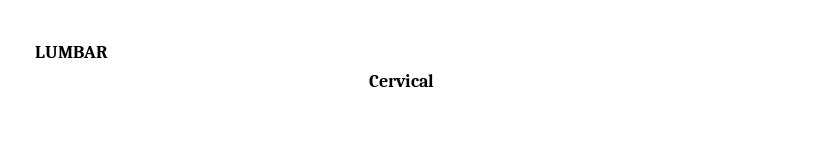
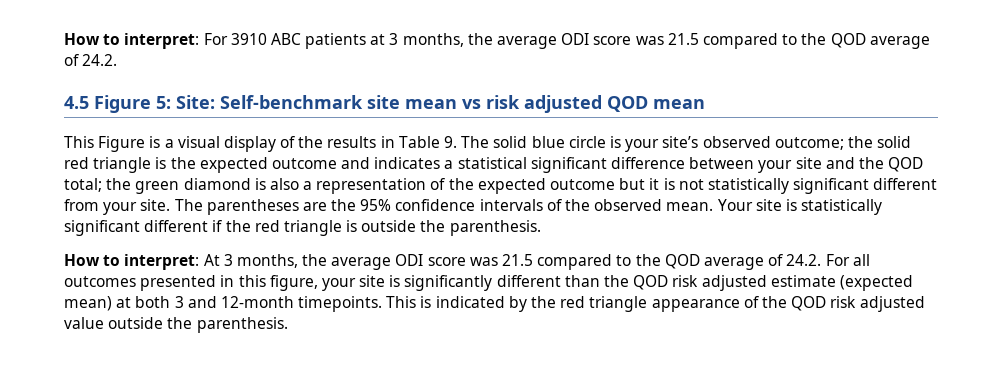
- LUMBAR
- Cervical
+ How to interpret: For 3910 ABC patients at 3 months, the average ODI score was 21.5 compared to the QOD average of 24.2.
+ 4.5 Figure 5: Site: Self-benchmark site mean vs risk adjusted QOD mean
+ This Figure is a visual display of the results in Table 9. The solid blue circle is your site’s observed outcome; the solid red triangle is the expected outcome and indicates a statistical significant difference between your site and the QOD total; the green diamond is also a representation of the expected outcome but it is not statistically significant different from your site. The parentheses are the 95% confidence intervals of the observed mean. Your site is statistically significant different if the red triangle is outside the parenthesis.
+ How to interpret: At 3 months, the average ODI score was 21.5 compared to the QOD average of 24.2. For all outcomes presented in this figure, your site is significantly different than the QOD risk adjusted estimate (expected mean) at both 3 and 12-month timepoints. This is indicated by the red triangle appearance of the QOD risk adjusted value outside the parenthesis.

